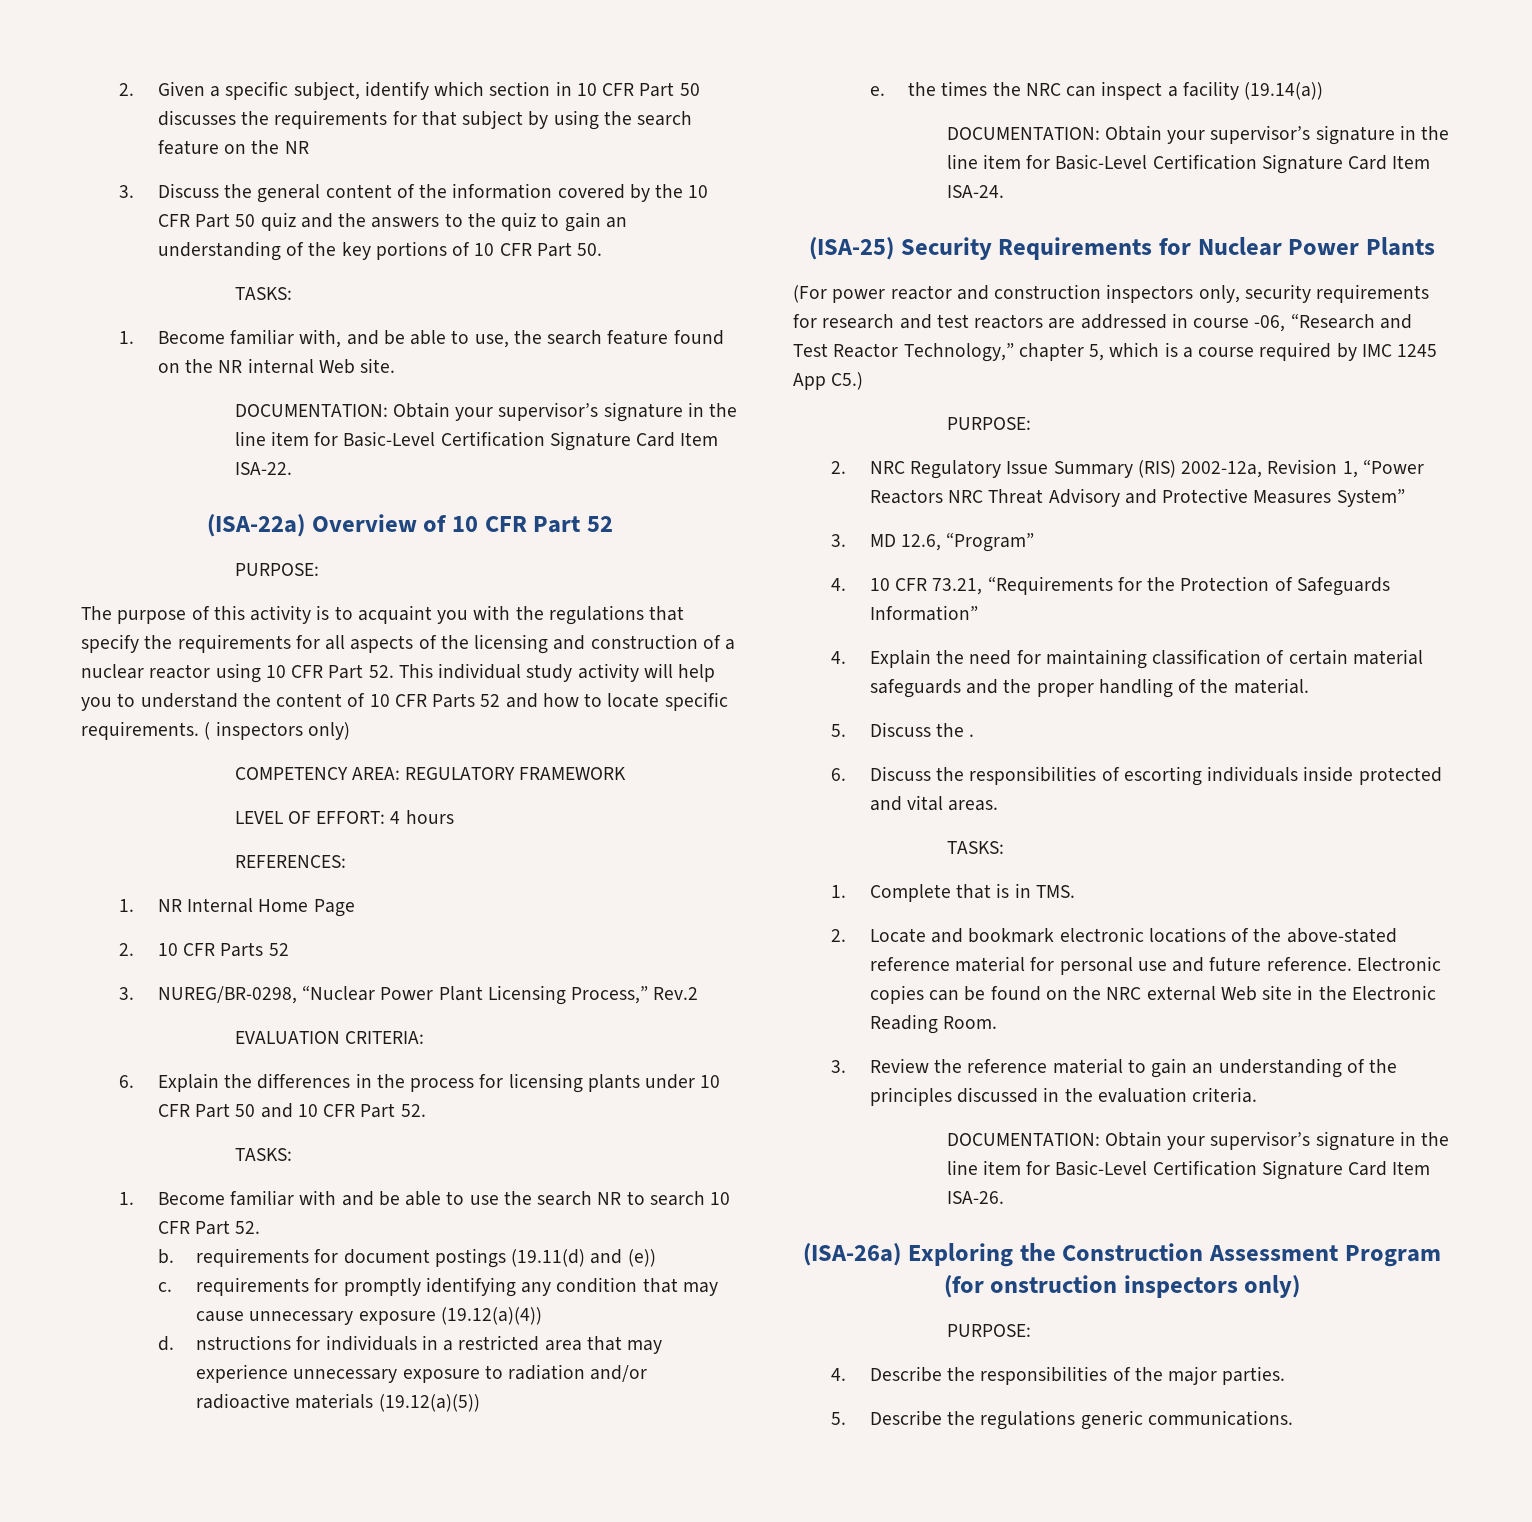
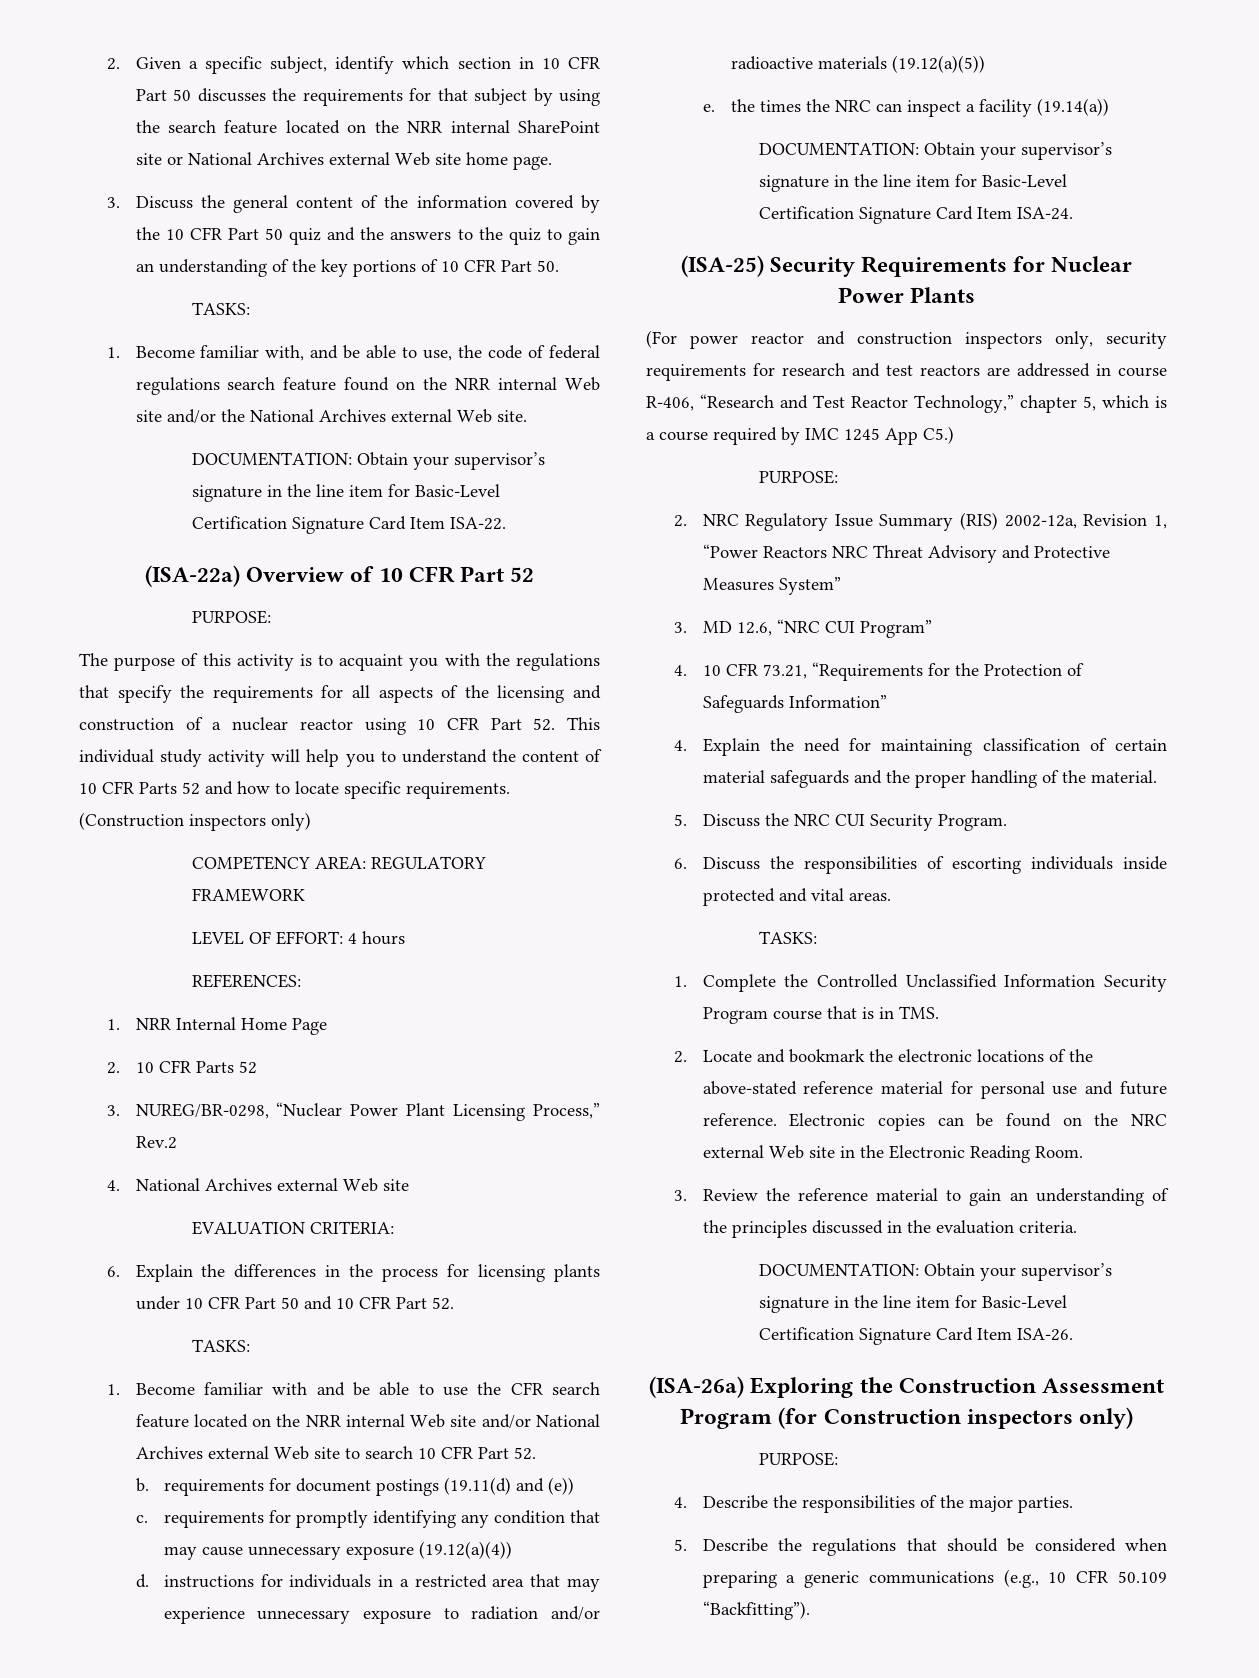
- 2. Given a specific subject, identify which section in 10 CFR Part 50 discusses the requirements for that subject by using the search feature on the NR
+ 2. Given a specific subject, identify which section in 10 CFR Part 50 discusses the requirements for that subject by using the search feature located on the NRR internal SharePoint site or National Archives external Web site home page.
- 1. Become familiar with, and be able to use, the search feature found on the NR internal Web site.
+ 1. Become familiar with, and be able to use, the code of federal regulations search feature found on the NRR internal Web site and/or the National Archives external Web site.
- ( inspectors only)
+ (Construction inspectors only)
- 1. NR Internal Home Page
+ 1. NRR Internal Home Page
+ 4. National Archives external Web site
- 1. Become familiar with and be able to use the search NR to search 10 CFR Part 52.
+ 1. Become familiar with and be able to use the CFR search feature located on the NRR internal Web site and/or National Archives external Web site to search 10 CFR Part 52.
- d. nstructions for individuals in a restricted area that may experience unnecessary exposure to radiation and/or radioactive materials (19.12(a)(5))
+ d. instructions for individuals in a restricted area that may experience unnecessary exposure to radiation and/or radioactive materials (19.12(a)(5))
- (For power reactor and construction inspectors only, security requirements for research and test reactors are addressed in course -06, “Research and Test Reactor Technology,” chapter 5, which is a course required by IMC 1245 App C5.)
+ (For power reactor and construction inspectors only, security requirements for research and test reactors are addressed in course R-406, “Research and Test Reactor Technology,” chapter 5, which is a course required by IMC 1245 App C5.)
- 3. MD 12.6, “Program”
+ 3. MD 12.6, “NRC CUI Program”
- 5. Discuss the .
+ 5. Discuss the NRC CUI Security Program.
- 1. Complete that is in TMS.
+ 1. Complete the Controlled Unclassified Information Security Program course that is in TMS.
- 2. Locate and bookmark electronic locations of the above-stated reference material for personal use and future reference.
+ 2. Locate and bookmark the electronic locations of the above-stated reference material for personal use and future reference.
- (ISA-26a) Exploring the Construction Assessment Program (for onstruction inspectors only)
+ (ISA-26a) Exploring the Construction Assessment Program (for Construction inspectors only)
- 5. Describe the regulations generic communications.
+ 5. Describe the regulations that should be considered when preparing a generic communications (e.g., 10 CFR 50.109 “Backfitting”).

